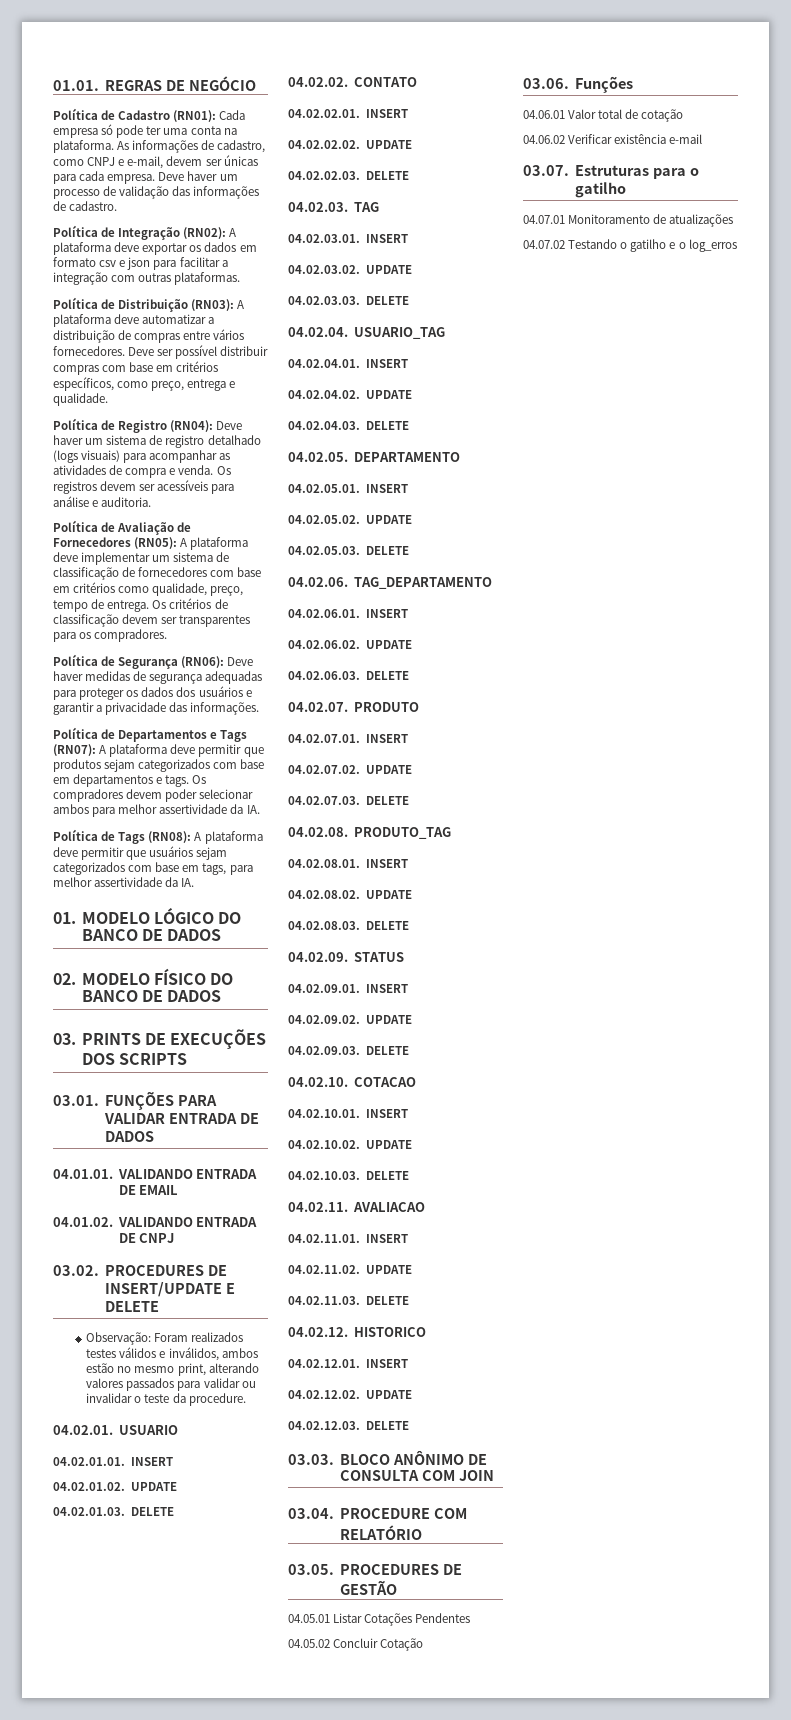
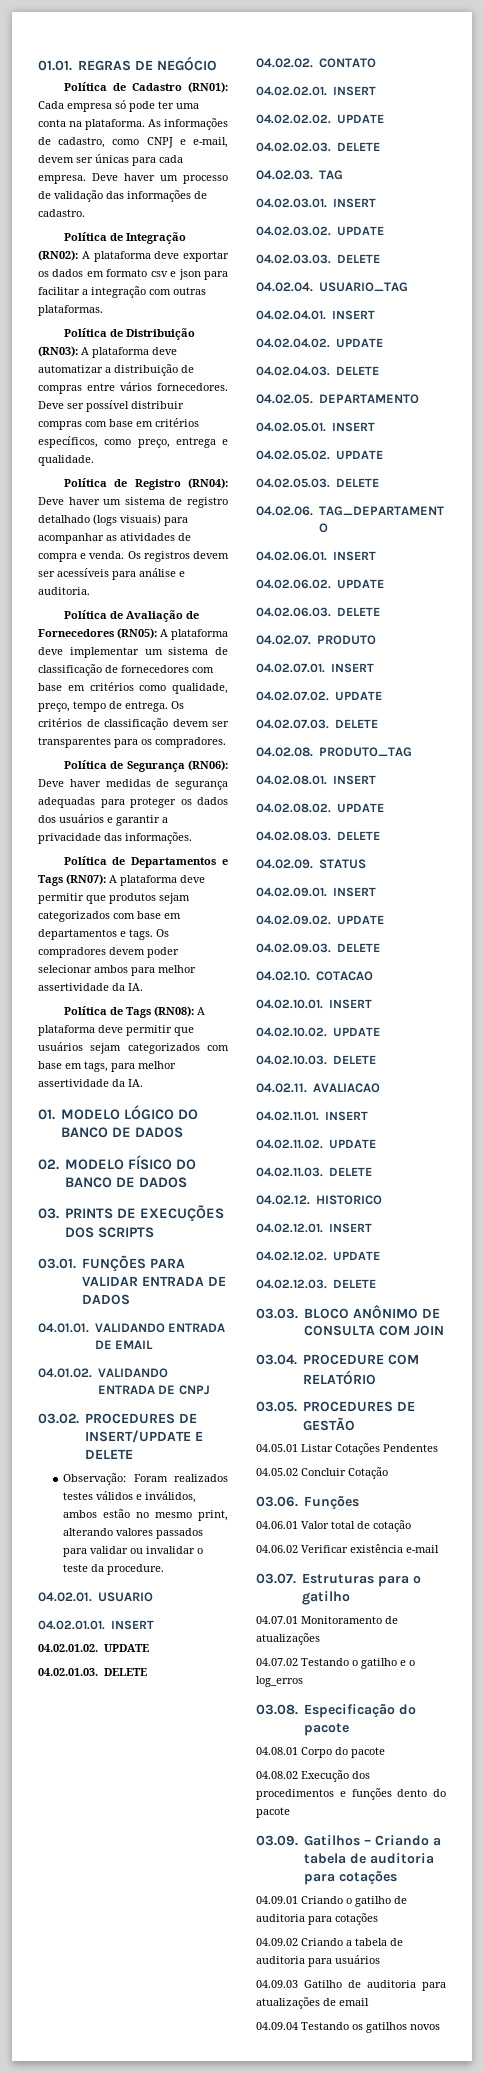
+ 03.08. Especificação do pacote
+ 04.08.01 Corpo do pacote
+ 04.08.02 Execução dos procedimentos e funções dento do pacote
+ 03.09. Gatilhos – Criando a tabela de auditoria para cotações
+ 04.09.01 Criando o gatilho de auditoria para cotações
+ 04.09.02 Criando a tabela de auditoria para usuários
+ 04.09.03 Gatilho de auditoria para atualizações de email
+ 04.09.04 Testando os gatilhos novos

